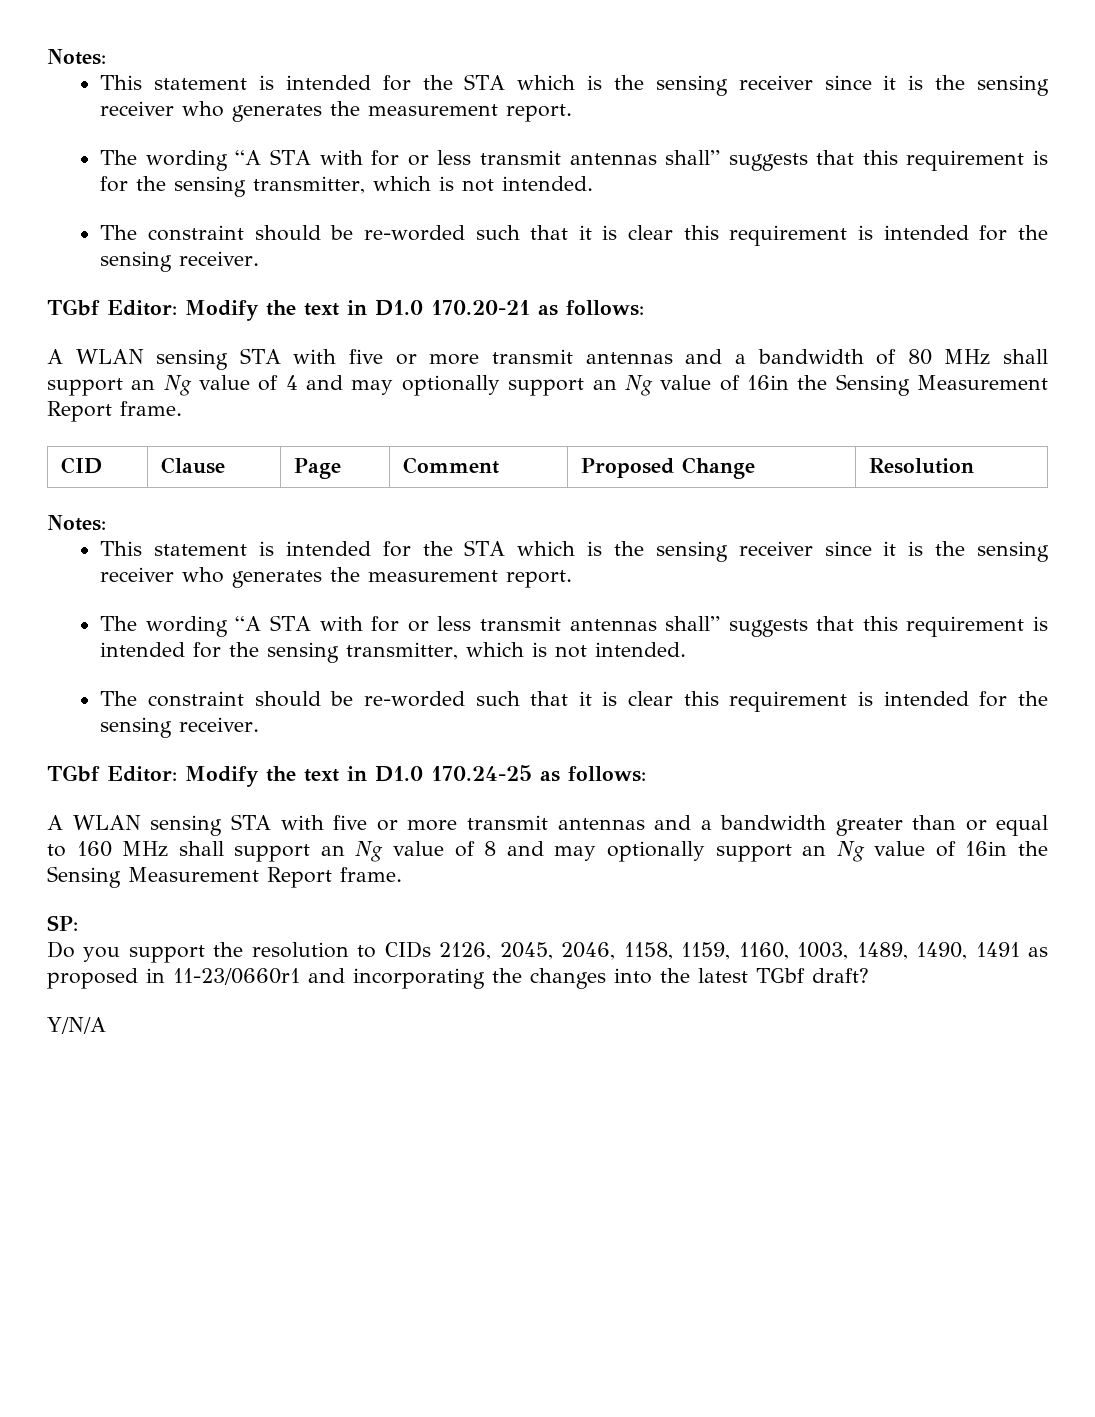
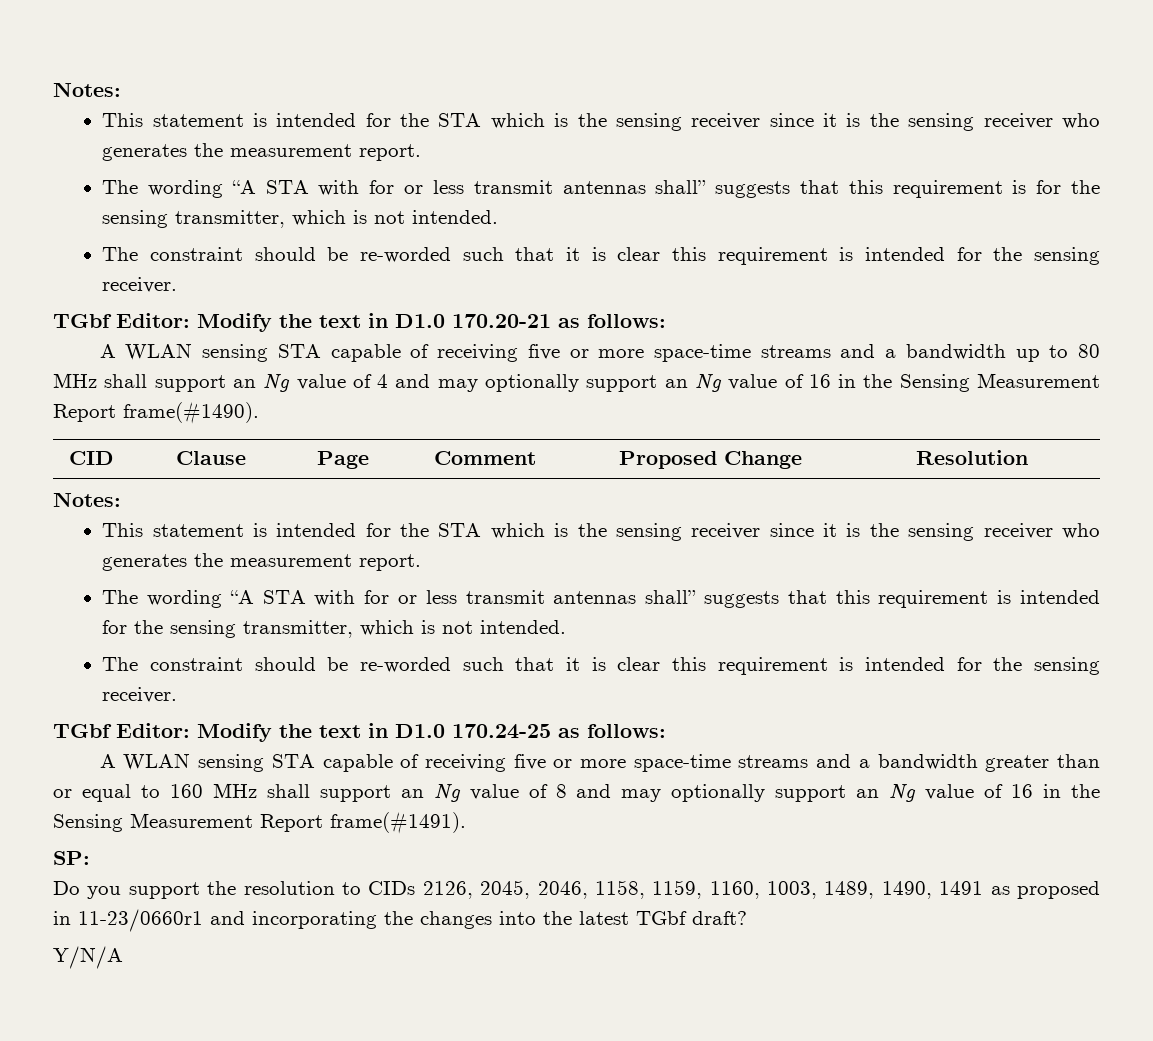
- A WLAN sensing STA with five or more transmit antennas and a bandwidth of 80 MHz shall support an Ng value of 4 and may optionally support an Ng value of 16in the Sensing Measurement Report frame.
+ A WLAN sensing STA capable of receiving five or more space-time streams and a bandwidth up to 80 MHz shall support an Ng value of 4 and may optionally support an Ng value of 16 in the Sensing Measurement Report frame(#1490).
- A WLAN sensing STA with five or more transmit antennas and a bandwidth greater than or equal to 160 MHz shall support an Ng value of 8 and may optionally support an Ng value of 16in the Sensing Measurement Report frame.
+ A WLAN sensing STA capable of receiving five or more space-time streams and a bandwidth greater than or equal to 160 MHz shall support an Ng value of 8 and may optionally support an Ng value of 16 in the Sensing Measurement Report frame(#1491).

